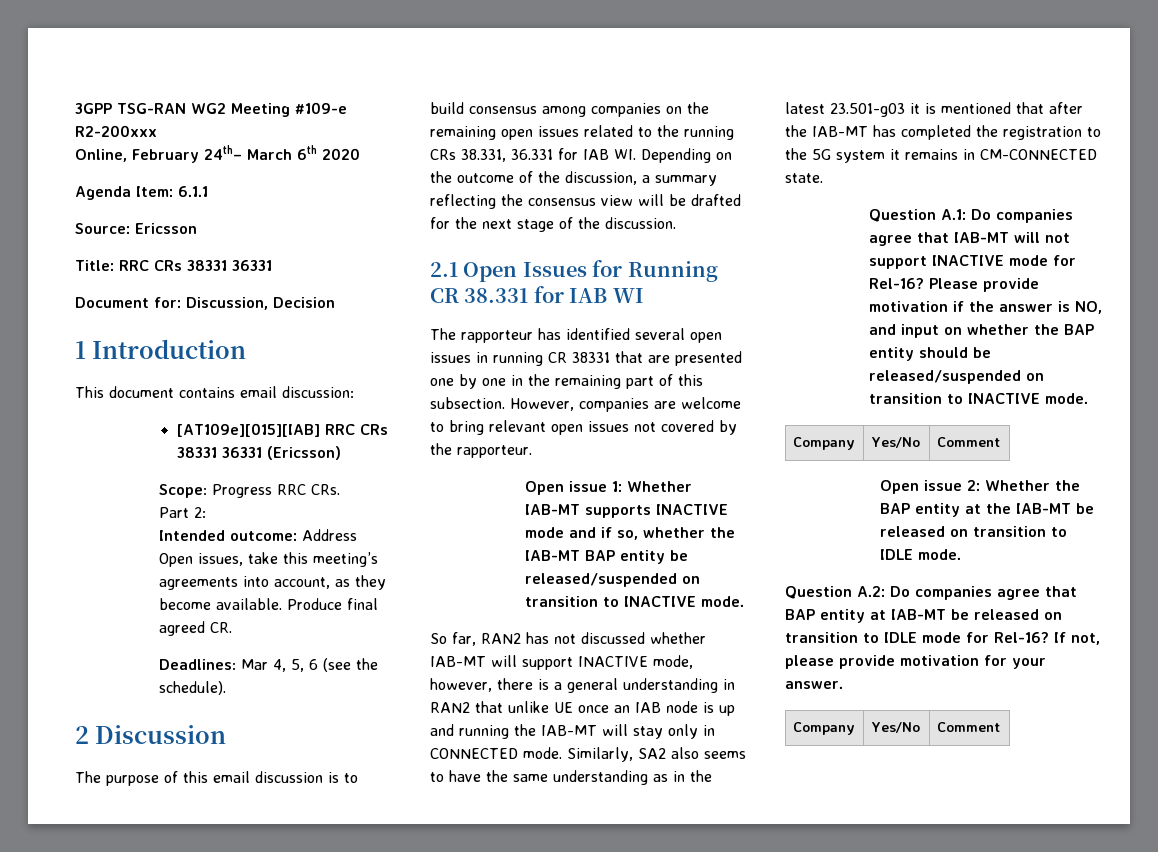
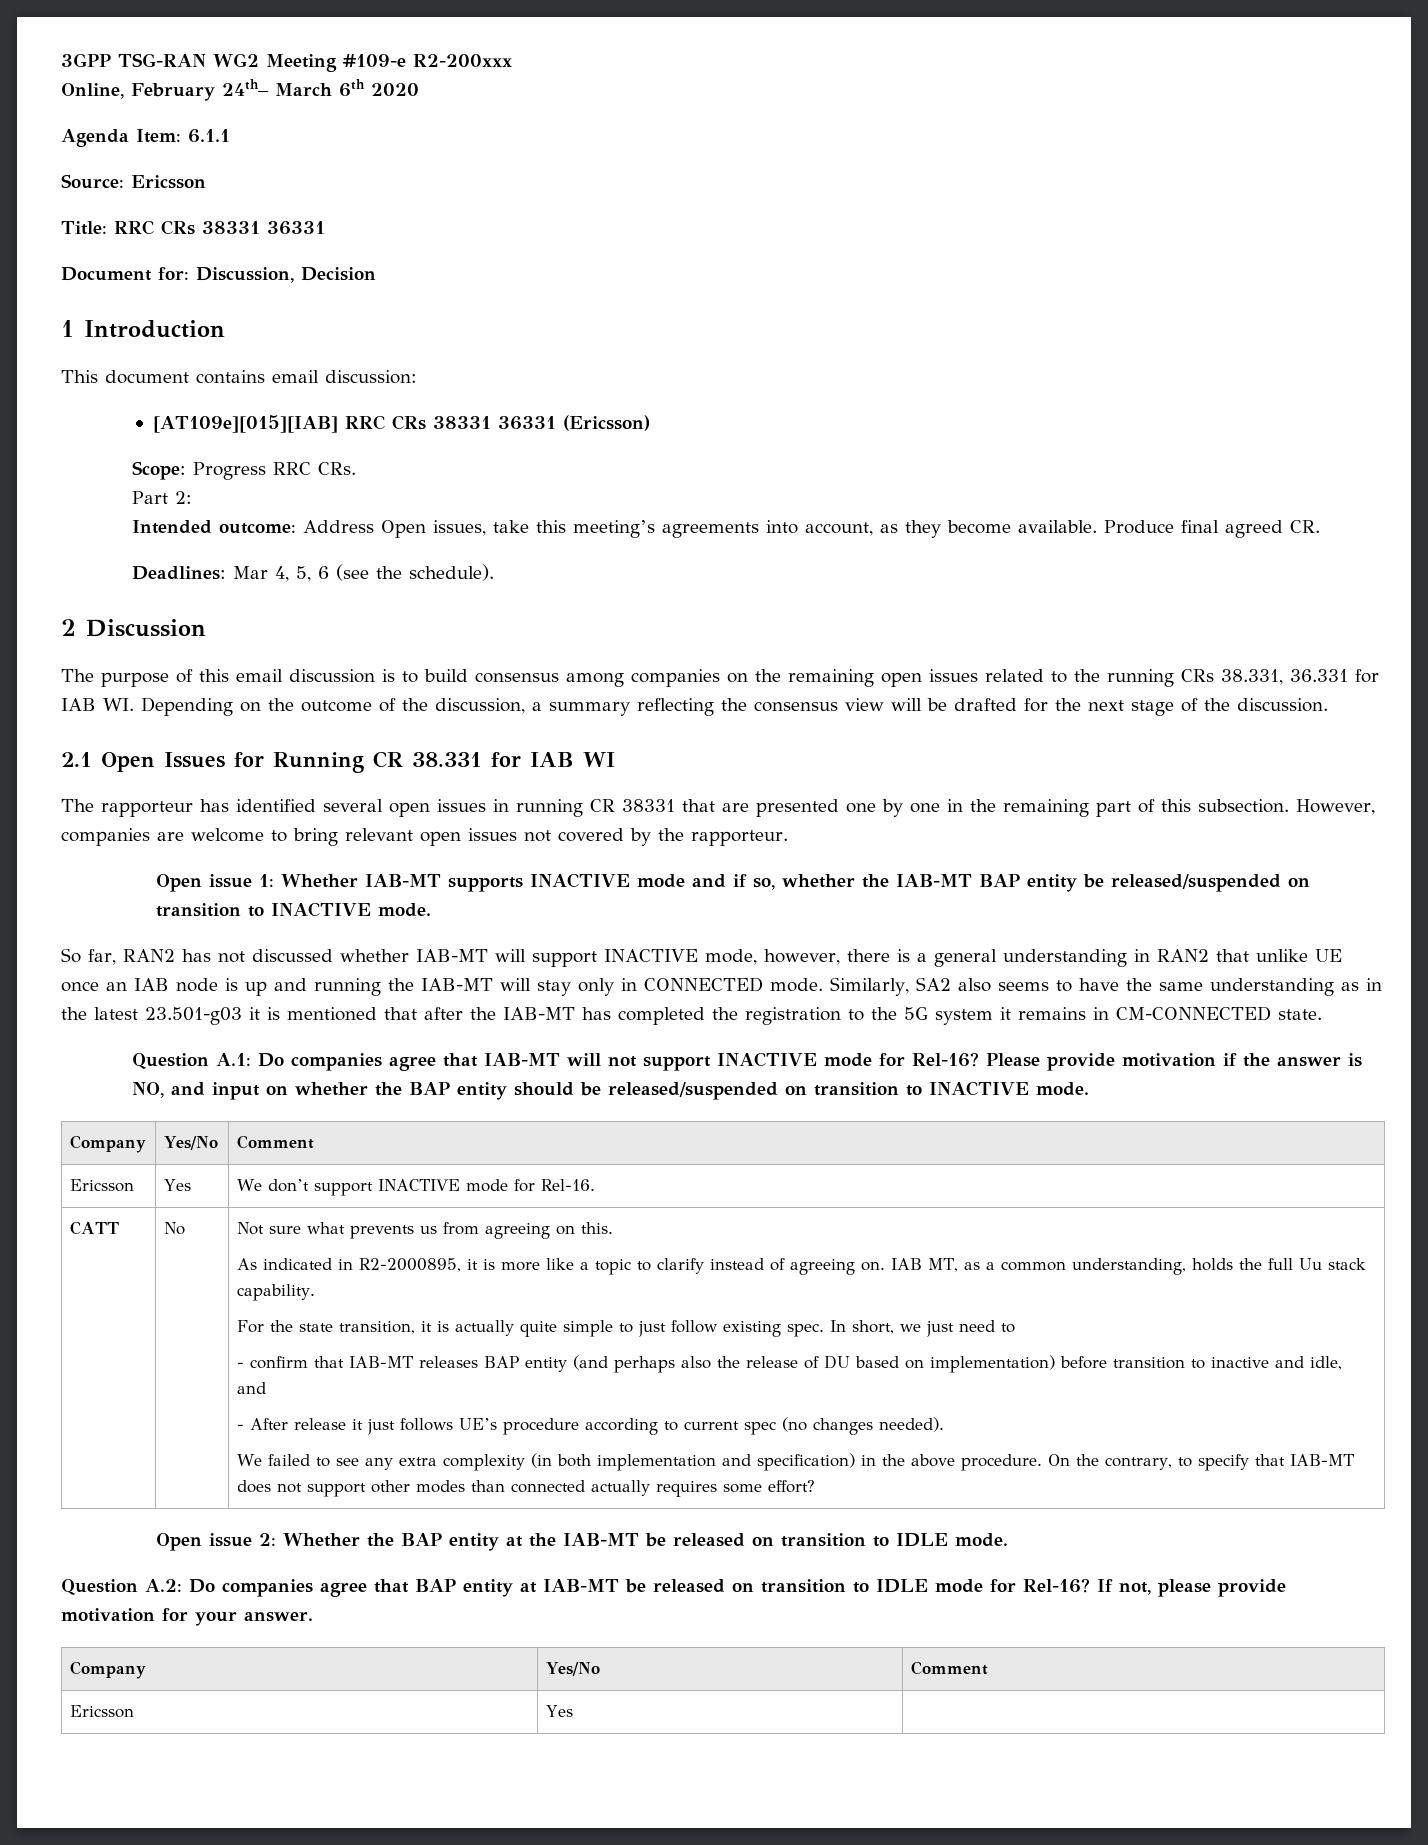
+ Ericsson | Yes | We don’t support INACTIVE mode for Rel-16.
+ CATT | No | Not sure what prevents us from agreeing on this.
+ As indicated in R2-2000895, it is more like a topic to clarify instead of agreeing on. IAB MT, as a common understanding, holds the full Uu stack capability.
+ For the state transition, it is actually quite simple to just follow existing spec. In short, we just need to
+ - confirm that IAB-MT releases BAP entity (and perhaps also the release of DU based on implementation) before transition to inactive and idle, and
+ - After release it just follows UE’s procedure according to current spec (no changes needed).
+ We failed to see any extra complexity (in both implementation and specification) in the above procedure. On the contrary, to specify that IAB-MT does not support other modes than connected actually requires some effort?
  If not, please provide motivation for your answer.
  Company | Yes/No | Comment
+ Ericsson | Yes |

